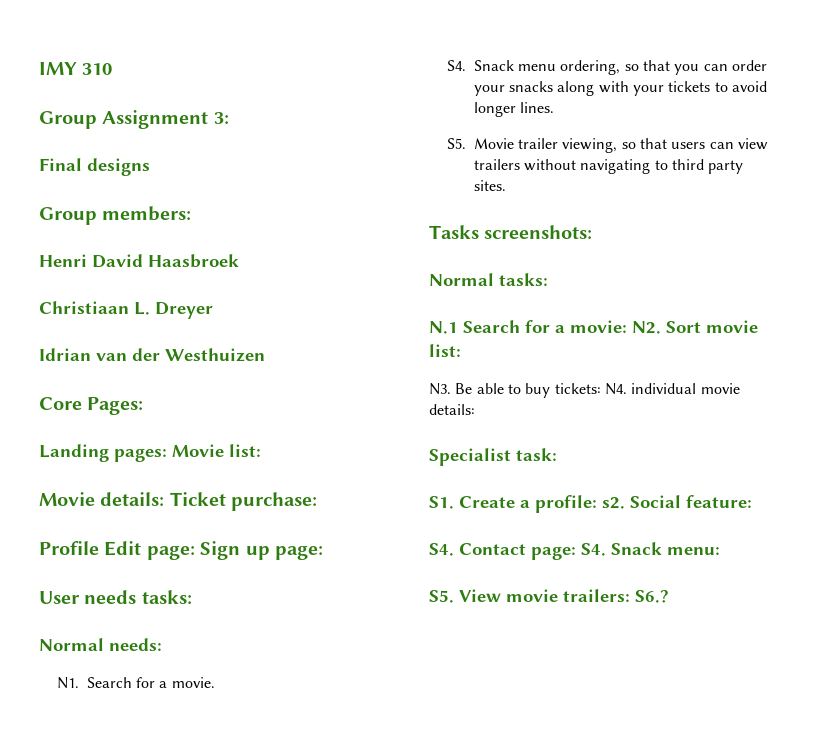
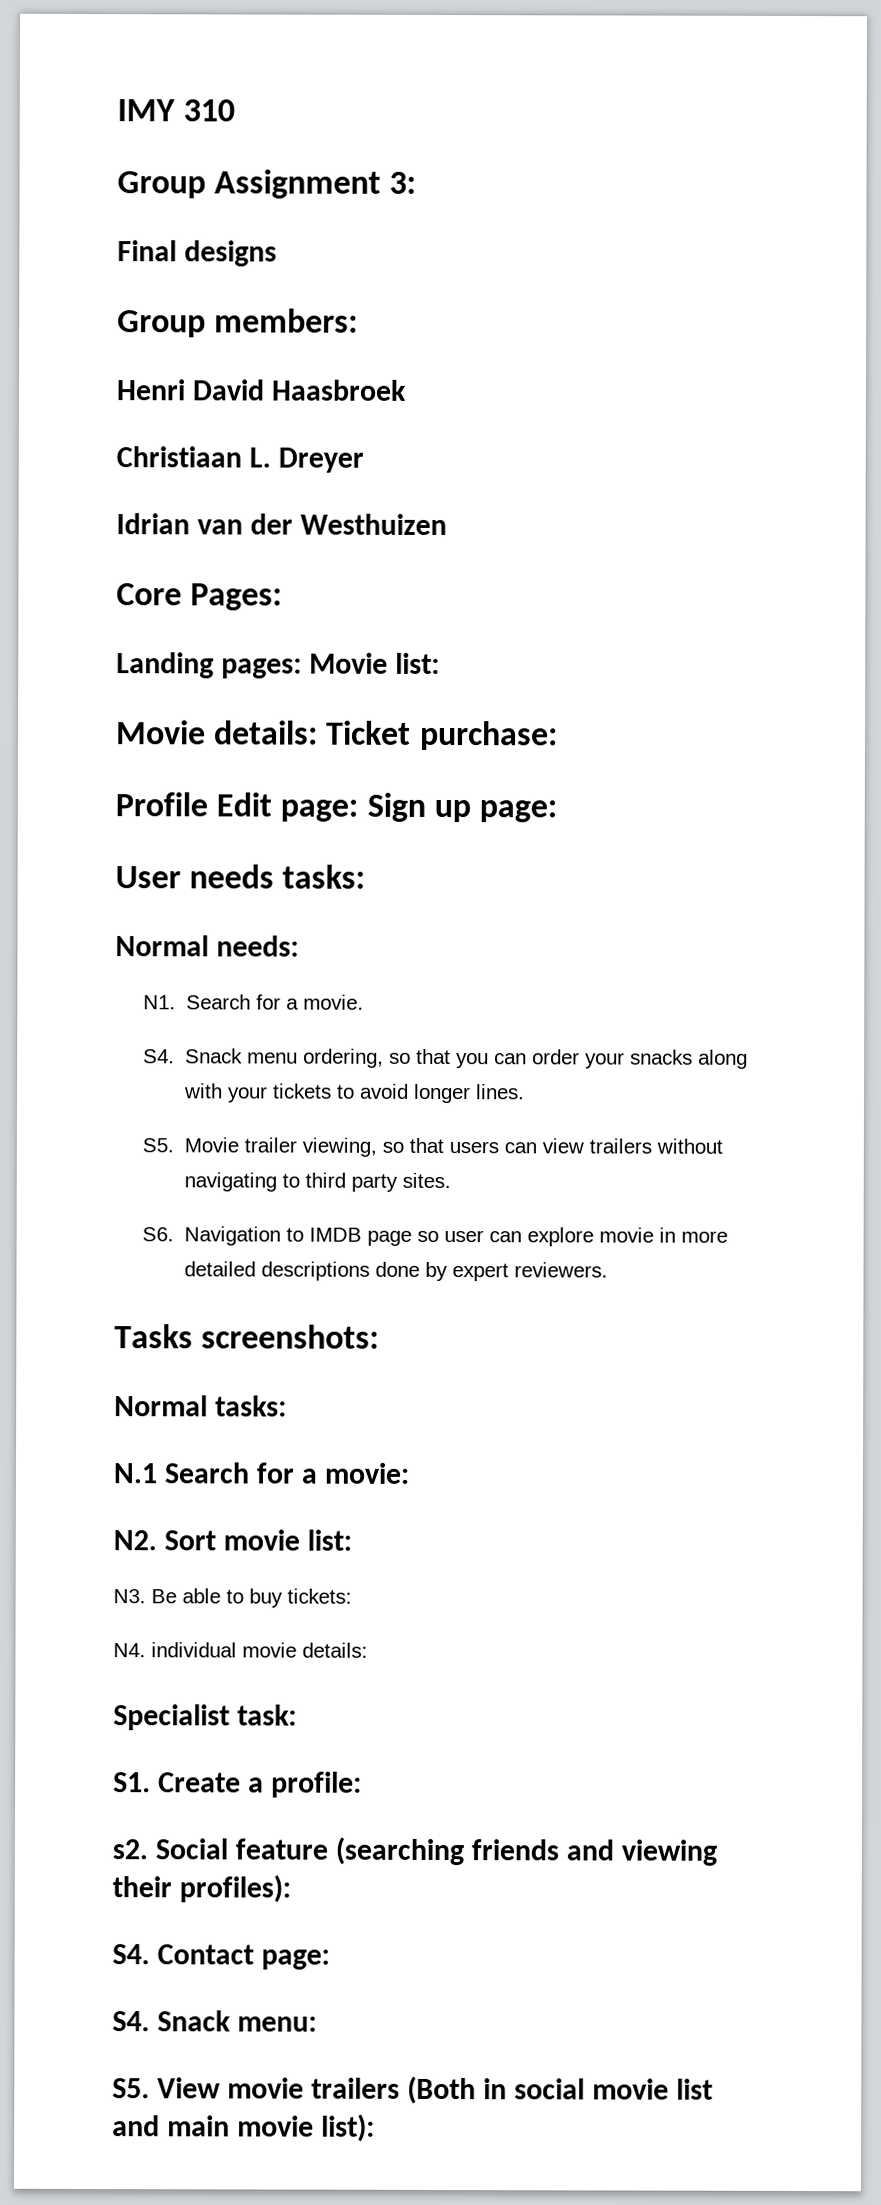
+ S6. Navigation to IMDB page so user can explore movie in more detailed descriptions done by expert reviewers.
- N.1 Search for a movie: N2. Sort movie list:
+ N.1 Search for a movie:
+ N2. Sort movie list:
- N3. Be able to buy tickets: N4. individual movie details:
+ N3. Be able to buy tickets:
+ N4. individual movie details:
- S1. Create a profile: s2.
+ S1. Create a profile:
+ s2.
- Social feature:
+ Social feature (searching friends and viewing their profiles):
- S4. Contact page: S4. Snack menu:
+ S4. Contact page:
+ S4. Snack menu:
- S5. View movie trailers: S6.?
+ S5. View movie trailers (Both in social movie list and main movie list):

